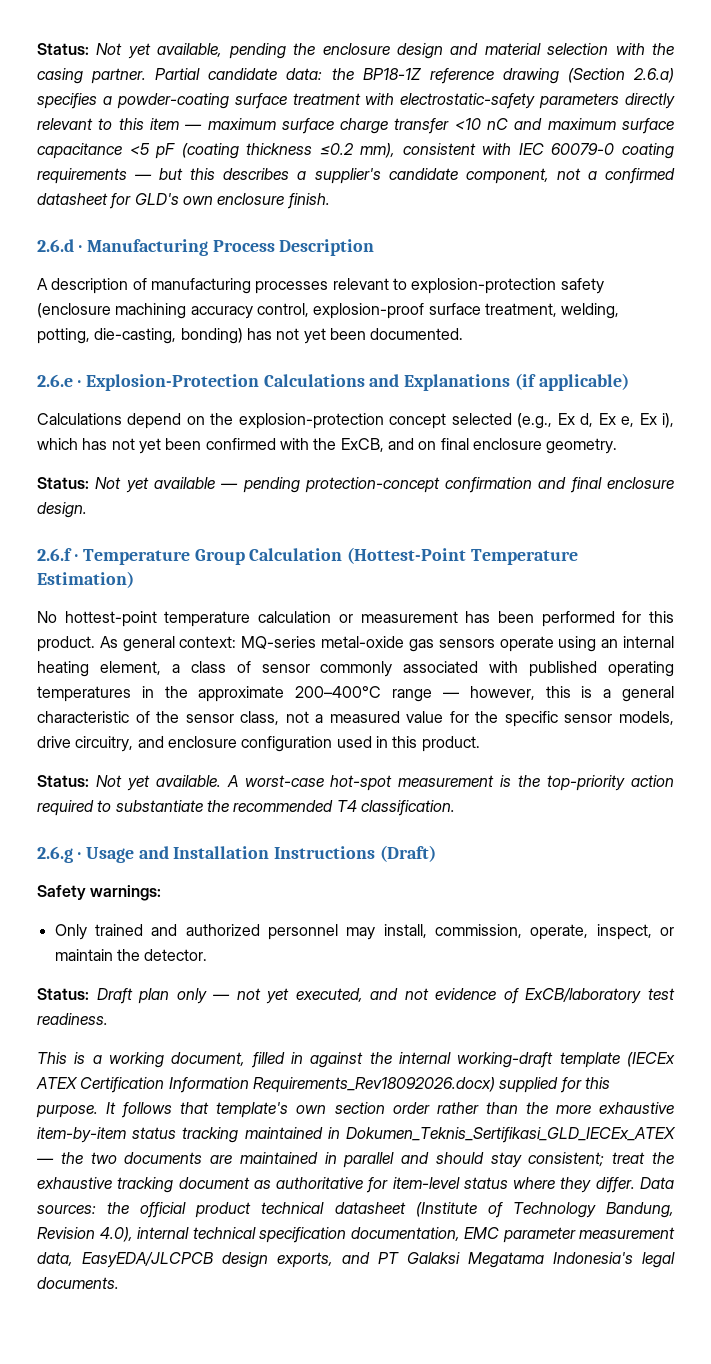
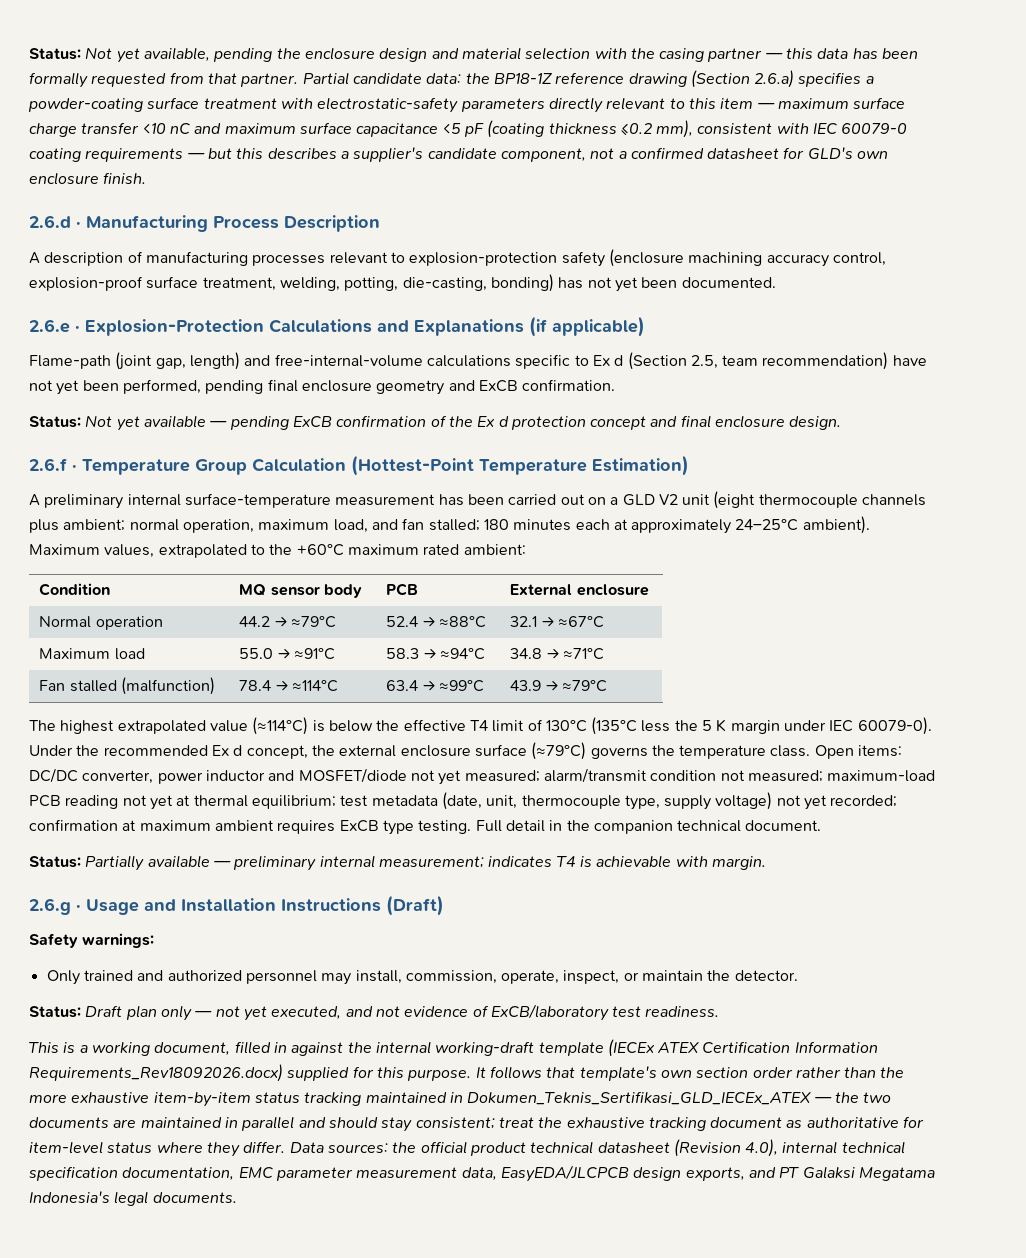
- Status: Not yet available, pending the enclosure design and material selection with the casing partner.
+ Status: Not yet available, pending the enclosure design and material selection with the casing partner — this data has been formally requested from that partner.
- Calculations depend on the explosion-protection concept selected (e.g., Ex d, Ex e, Ex i), which has not yet been confirmed with the ExCB, and on final enclosure geometry.
+ Flame-path (joint gap, length) and free-internal-volume calculations specific to Ex d (Section 2.5, team recommendation) have not yet been performed, pending final enclosure geometry and ExCB confirmation.
- Status: Not yet available — pending protection-concept confirmation and final enclosure design.
+ Status: Not yet available — pending ExCB confirmation of the Ex d protection concept and final enclosure design.
- No hottest-point temperature calculation or measurement has been performed for this product. As general context: MQ-series metal-oxide gas sensors operate using an internal heating element, a class of sensor commonly associated with published operating temperatures in the approximate 200–400°C range — however, this is a general characteristic of the sensor class, not a measured value for the specific sensor models, drive circuitry, and enclosure configuration used in this product.
- Status: Not yet available. A worst-case hot-spot measurement is the top-priority action required to substantiate the recommended T4 classification.
+ A preliminary internal surface-temperature measurement has been carried out on a GLD V2 unit (eight thermocouple channels plus ambient; normal operation, maximum load, and fan stalled; 180 minutes each at approximately 24–25°C ambient). Maximum values, extrapolated to the +60°C maximum rated ambient:
+ Condition | MQ sensor body | PCB | External enclosure
+ Normal operation | 44.2 → ≈79°C | 52.4 → ≈88°C | 32.1 → ≈67°C
+ Maximum load | 55.0 → ≈91°C | 58.3 → ≈94°C | 34.8 → ≈71°C
+ Fan stalled (malfunction) | 78.4 → ≈114°C | 63.4 → ≈99°C | 43.9 → ≈79°C
+ The highest extrapolated value (≈114°C) is below the effective T4 limit of 130°C (135°C less the 5 K margin under IEC 60079-0). Under the recommended Ex d concept, the external enclosure surface (≈79°C) governs the temperature class. Open items: DC/DC converter, power inductor and MOSFET/diode not yet measured; alarm/transmit condition not measured; maximum-load PCB reading not yet at thermal equilibrium; test metadata (date, unit, thermocouple type, supply voltage) not yet recorded; confirmation at maximum ambient requires ExCB type testing. Full detail in the companion technical document.
+ Status: Partially available — preliminary internal measurement; indicates T4 is achievable with margin.
- Data sources: the official product technical datasheet (Institute of Technology Bandung, Revision 4.0), internal technical specification documentation, EMC parameter measurement data, EasyEDA/JLCPCB design exports, and PT Galaksi Megatama Indonesia's legal documents.
+ Data sources: the official product technical datasheet (Revision 4.0), internal technical specification documentation, EMC parameter measurement data, EasyEDA/JLCPCB design exports, and PT Galaksi Megatama Indonesia's legal documents.

